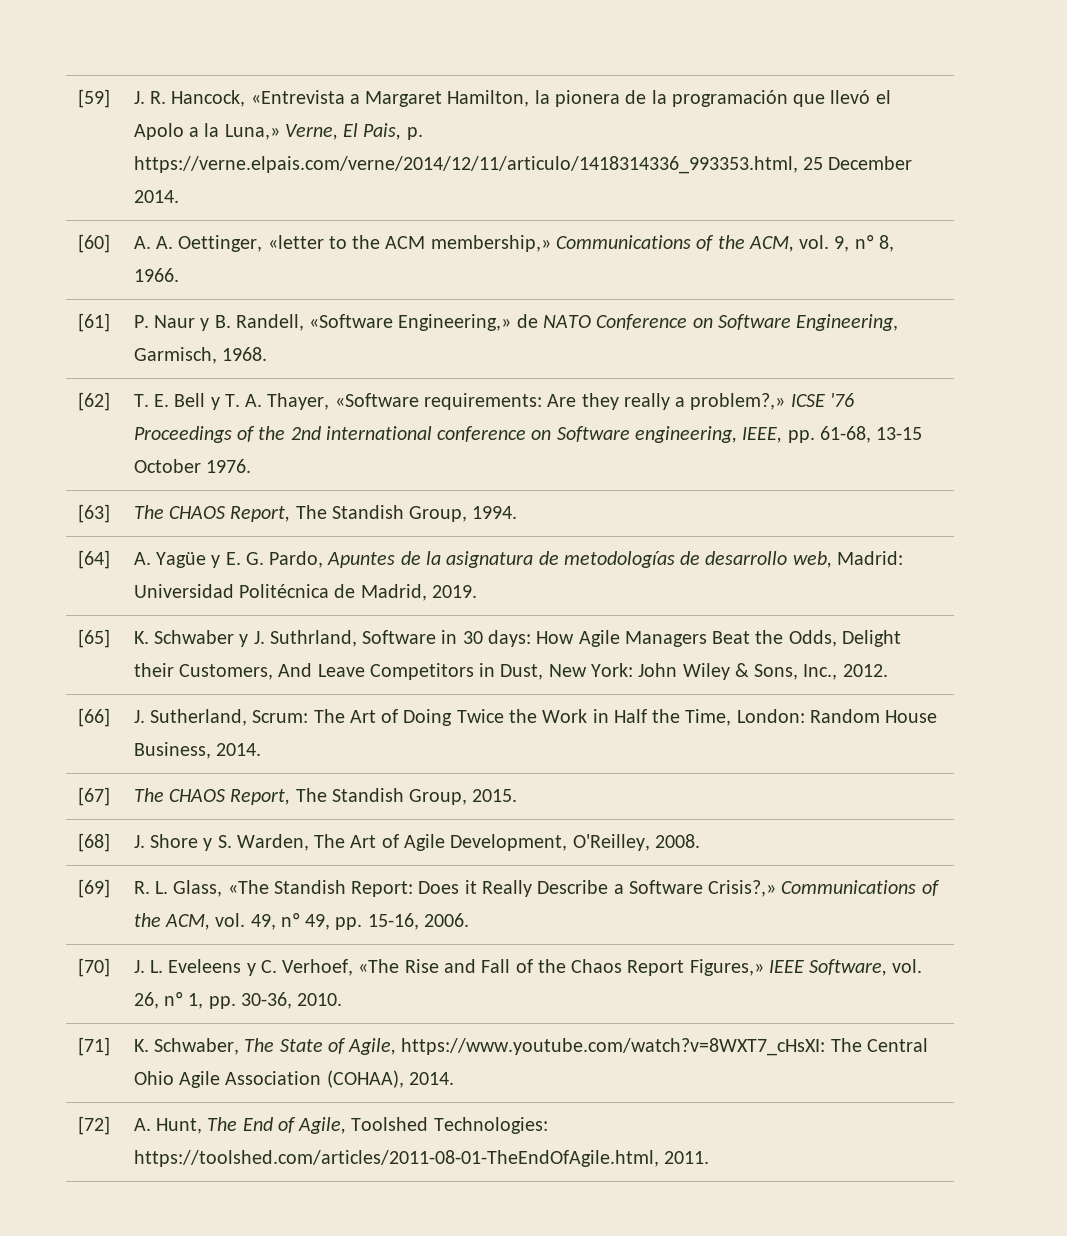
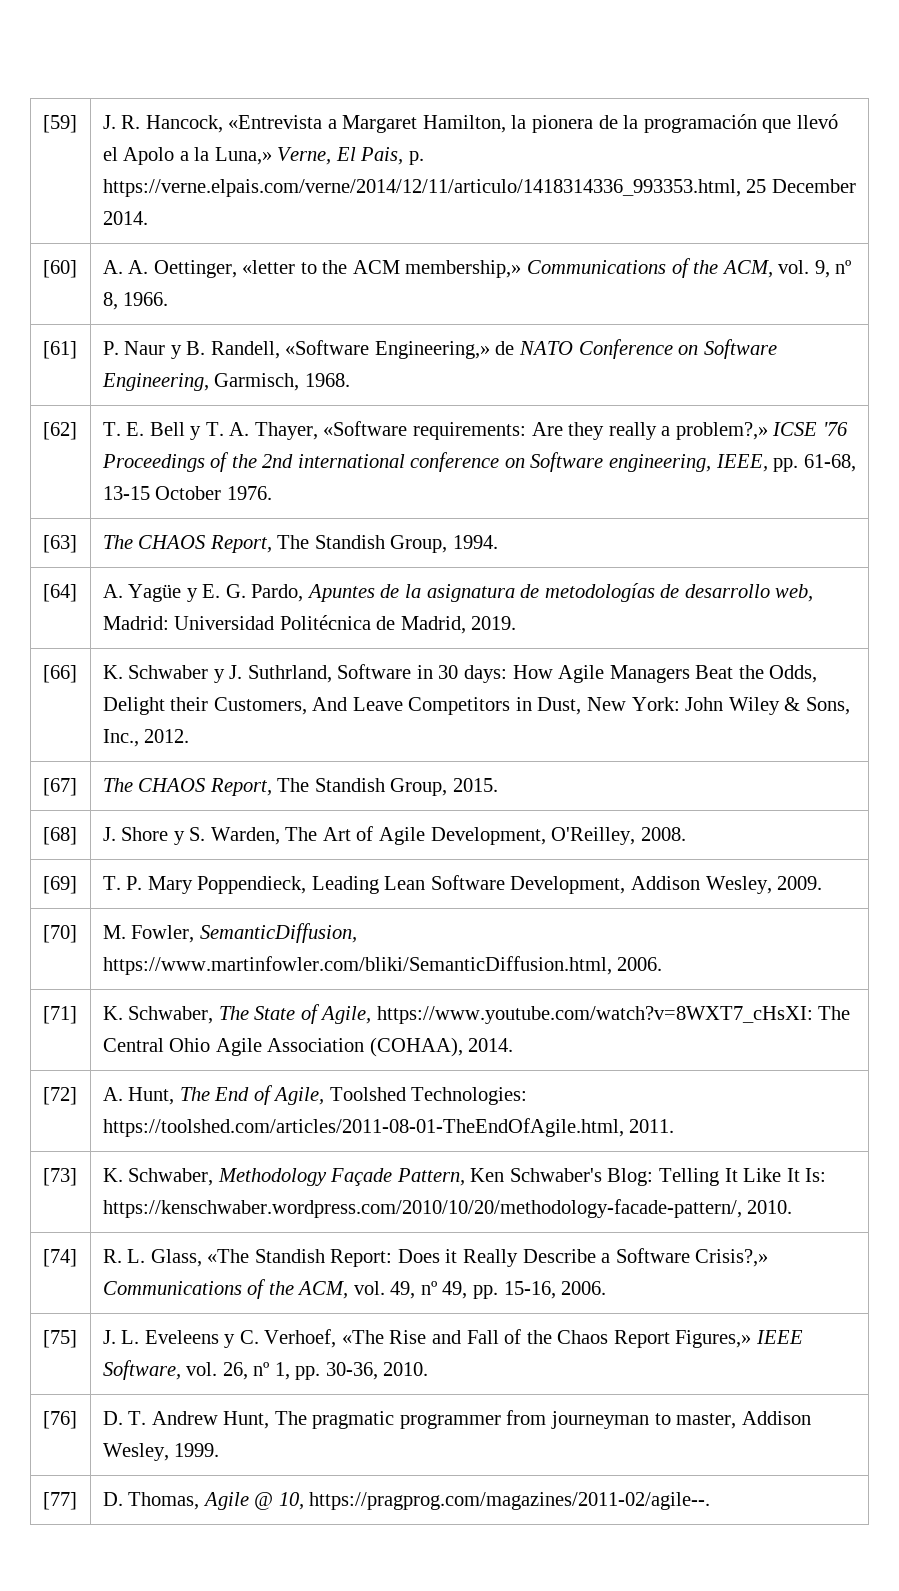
- [65] | K. Schwaber y J. Suthrland, Software in 30 days: How Agile Managers Beat the Odds, Delight their Customers, And Leave Competitors in Dust, New York: John Wiley & Sons, Inc., 2012.
+ [66] | K. Schwaber y J. Suthrland, Software in 30 days: How Agile Managers Beat the Odds, Delight their Customers, And Leave Competitors in Dust, New York: John Wiley & Sons, Inc., 2012.
- [66] | J. Sutherland, Scrum: The Art of Doing Twice the Work in Half the Time, London: Random House Business, 2014.
- [69] | R. L. Glass, «The Standish Report: Does it Really Describe a Software Crisis?,» Communications of the ACM, vol. 49, nº 49, pp. 15-16, 2006.
- [70] | J. L. Eveleens y C. Verhoef, «The Rise and Fall of the Chaos Report Figures,» IEEE Software, vol. 26, nº 1, pp. 30-36, 2010.
+ [69] | T. P. Mary Poppendieck, Leading Lean Software Development, Addison Wesley, 2009.
+ [70] | M. Fowler, SemanticDiffusion, https://www.martinfowler.com/bliki/SemanticDiffusion.html, 2006.
+ [73] | K. Schwaber, Methodology Façade Pattern, Ken Schwaber's Blog: Telling It Like It Is: https://kenschwaber.wordpress.com/2010/10/20/methodology-facade-pattern/, 2010.
+ [74] | R. L. Glass, «The Standish Report: Does it Really Describe a Software Crisis?,» Communications of the ACM, vol. 49, nº 49, pp. 15-16, 2006.
+ [75] | J. L. Eveleens y C. Verhoef, «The Rise and Fall of the Chaos Report Figures,» IEEE Software, vol. 26, nº 1, pp. 30-36, 2010.
+ [76] | D. T. Andrew Hunt, The pragmatic programmer from journeyman to master, Addison Wesley, 1999.
+ [77] | D. Thomas, Agile @ 10, https://pragprog.com/magazines/2011-02/agile--.

